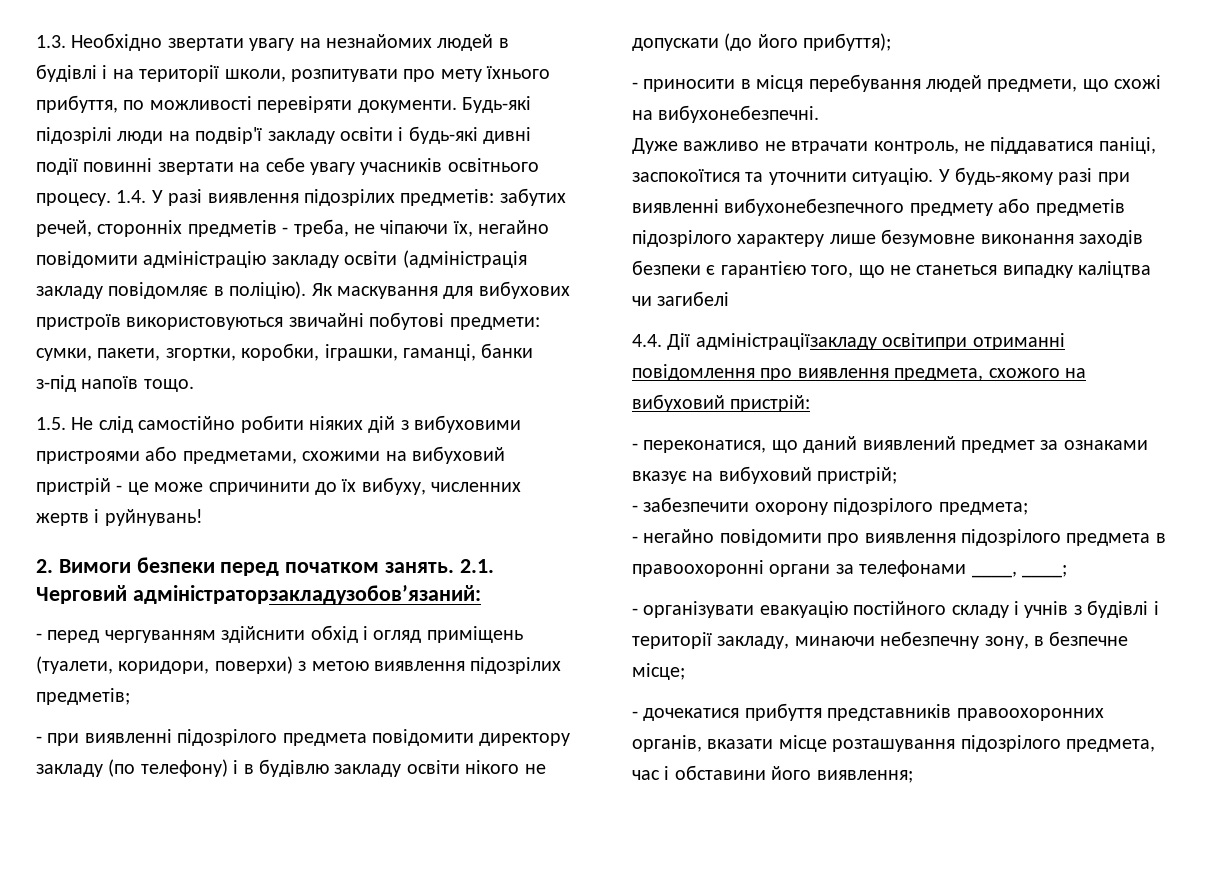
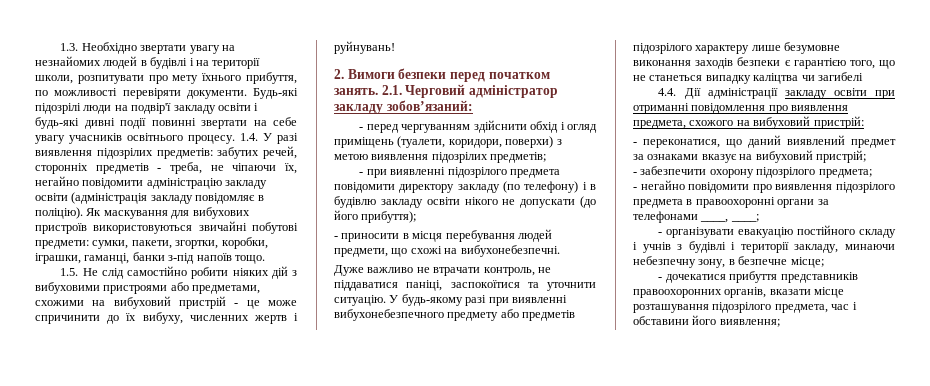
- 2.1. Черговий адміністраторзакладузобов’язаний:
+ 2.1. Черговий адміністратор закладу зобов’язаний:
- 4.4. Дії адміністраціїзакладу освітипри отриманні повідомлення про виявлення предмета, схожого на вибуховий пристрій:
+ 4.4. Дії адміністрації закладу освіти при отриманні повідомлення про виявлення предмета, схожого на вибуховий пристрій:

